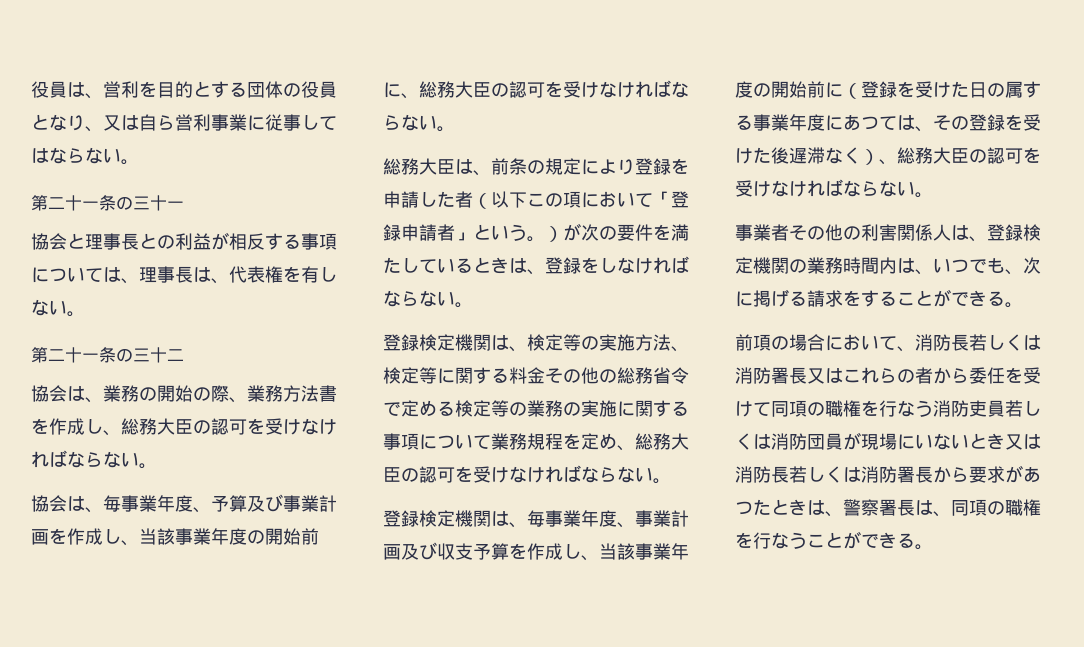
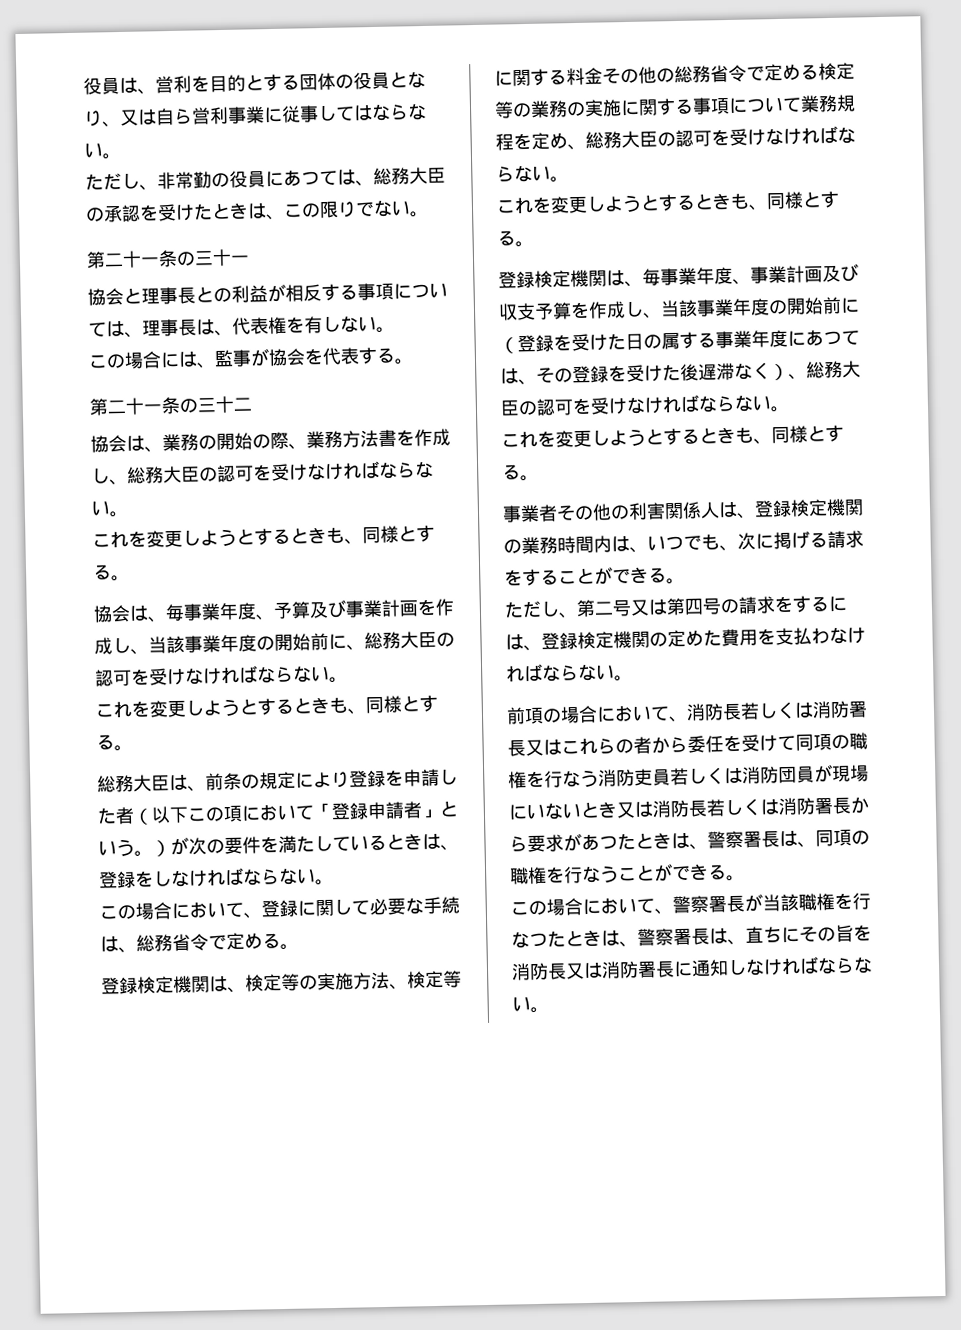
+ ただし、非常勤の役員にあつては、総務大臣の承認を受けたときは、この限りでない。
+ この場合には、監事が協会を代表する。
  協会は、業務の開始の際、業務方法書を作成し、総務大臣の認可を受けなければならない。
+ これを変更しようとするときも、同様とする。
  協会は、毎事業年度、予算及び事業計画を作成し、当該事業年度の開始前に、総務大臣の認可を受けなければならない。
+ これを変更しようとするときも、同様とする。
+ この場合において、登録に関して必要な手続は、総務省令で定める。
  登録検定機関は、検定等の実施方法、検定等に関する料金その他の総務省令で定める検定等の業務の実施に関する事項について業務規程を定め、総務大臣の認可を受けなければならない。
+ これを変更しようとするときも、同様とする。
  登録検定機関は、毎事業年度、事業計画及び収支予算を作成し、当該事業年度の開始前に（登録を受けた日の属する事業年度にあつては、その登録を受けた後遅滞なく）、総務大臣の認可を受けなければならない。
+ これを変更しようとするときも、同様とする。
+ ただし、第二号又は第四号の請求をするには、登録検定機関の定めた費用を支払わなければならない。
+ この場合において、警察署長が当該職権を行なつたときは、警察署長は、直ちにその旨を消防長又は消防署長に通知しなければならない。

